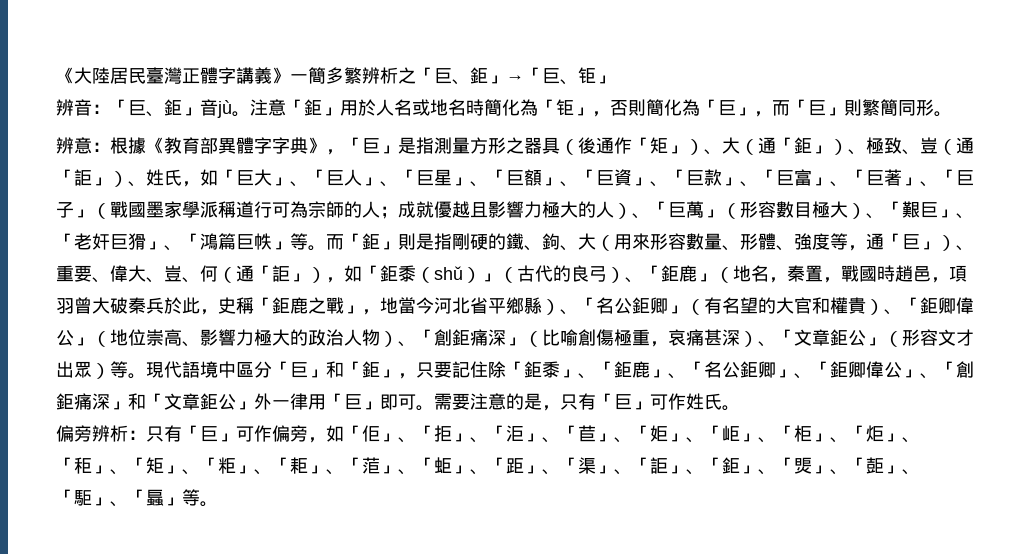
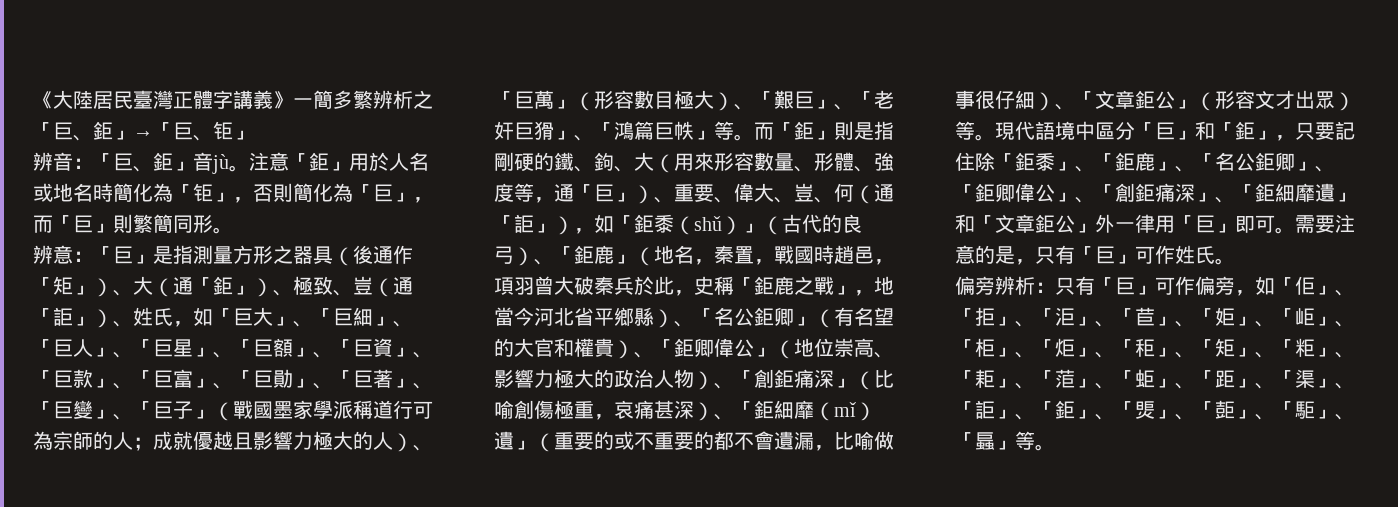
- 根據《教育部異體字字典》，「巨」是指測量方形之器具（後通作「矩」）、大（通「鉅」）、極致、豈（通「詎」）、姓氏，如「巨大」、「巨人」、「巨星」、「巨額」、「巨資」、「巨款」、「巨富」、「巨著」、「巨子」（戰國墨家學派稱道行可為宗師的人；
+ 「巨」是指測量方形之器具（後通作「矩」）、大（通「鉅」）、極致、豈（通「詎」）、姓氏，如「巨大」、「巨細」、「巨人」、「巨星」、「巨額」、「巨資」、「巨款」、「巨富」、「巨勛」、「巨著」、「巨變」、「巨子」（戰國墨家學派稱道行可為宗師的人；
- 而「鉅」則是指剛硬的鐵、鉤、大（用來形容數量、形體、強度等，通「巨」）、重要、偉大、豈、何（通「詎」），如「鉅黍（shǔ）」（古代的良弓）、「鉅鹿」（地名，秦置，戰國時趙邑，項羽曾大破秦兵於此，史稱「鉅鹿之戰」，地當今河北省平鄉縣）、「名公鉅卿」（有名望的大官和權貴）、「鉅卿偉公」（地位崇高、影響力極大的政治人物）、「創鉅痛深」（比喻創傷極重，哀痛甚深）、「文章鉅公」（形容文才出眾）等。
+ 而「鉅」則是指剛硬的鐵、鉤、大（用來形容數量、形體、強度等，通「巨」）、重要、偉大、豈、何（通「詎」），如「鉅黍（shǔ）」（古代的良弓）、「鉅鹿」（地名，秦置，戰國時趙邑，項羽曾大破秦兵於此，史稱「鉅鹿之戰」，地當今河北省平鄉縣）、「名公鉅卿」（有名望的大官和權貴）、「鉅卿偉公」（地位崇高、影響力極大的政治人物）、「創鉅痛深」（比喻創傷極重，哀痛甚深）、「鉅細靡（mǐ）遺」（重要的或不重要的都不會遺漏，比喻做事很仔細）、「文章鉅公」（形容文才出眾）等。
- 現代語境中區分「巨」和「鉅」，只要記住除「鉅黍」、「鉅鹿」、「名公鉅卿」、「鉅卿偉公」、「創鉅痛深」和「文章鉅公」外一律用「巨」即可。
+ 現代語境中區分「巨」和「鉅」，只要記住除「鉅黍」、「鉅鹿」、「名公鉅卿」、「鉅卿偉公」、「創鉅痛深」、「鉅細靡遺」和「文章鉅公」外一律用「巨」即可。

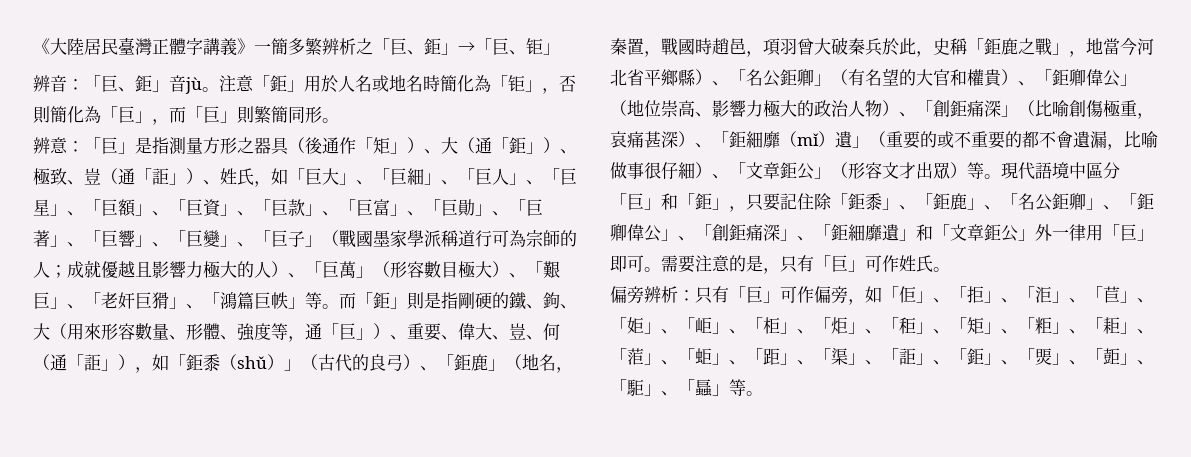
- 「巨」是指測量方形之器具（後通作「矩」）、大（通「鉅」）、極致、豈（通「詎」）、姓氏，如「巨大」、「巨細」、「巨人」、「巨星」、「巨額」、「巨資」、「巨款」、「巨富」、「巨勛」、「巨著」、「巨變」、「巨子」（戰國墨家學派稱道行可為宗師的人；
+ 「巨」是指測量方形之器具（後通作「矩」）、大（通「鉅」）、極致、豈（通「詎」）、姓氏，如「巨大」、「巨細」、「巨人」、「巨星」、「巨額」、「巨資」、「巨款」、「巨富」、「巨勛」、「巨著」、「巨響」、「巨變」、「巨子」（戰國墨家學派稱道行可為宗師的人；

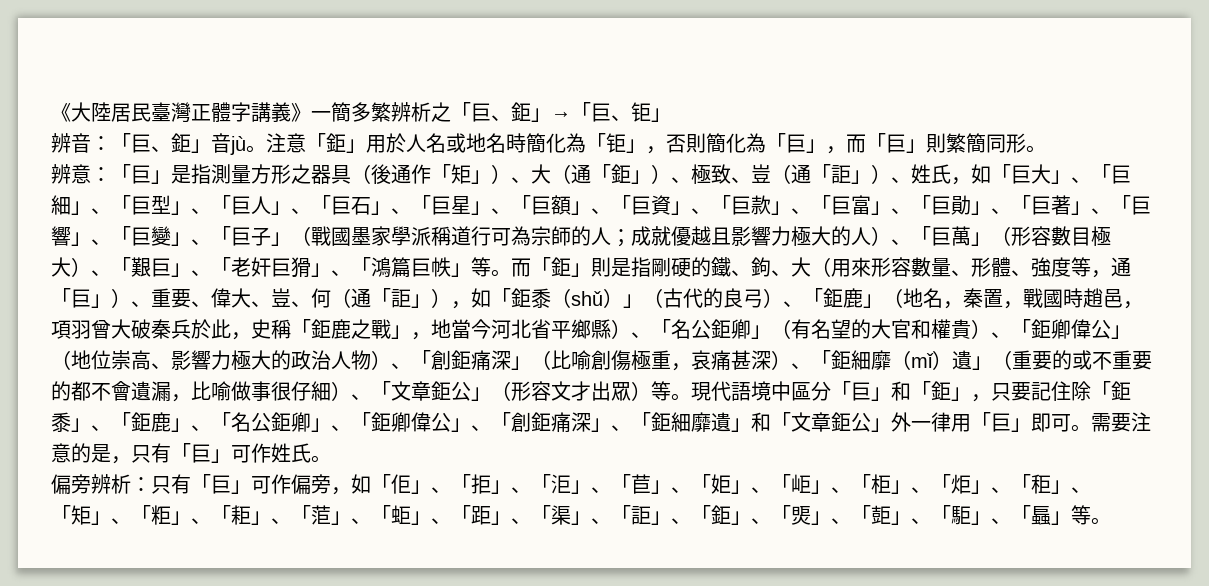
- 「巨」是指測量方形之器具（後通作「矩」）、大（通「鉅」）、極致、豈（通「詎」）、姓氏，如「巨大」、「巨細」、「巨人」、「巨星」、「巨額」、「巨資」、「巨款」、「巨富」、「巨勛」、「巨著」、「巨響」、「巨變」、「巨子」（戰國墨家學派稱道行可為宗師的人；
+ 「巨」是指測量方形之器具（後通作「矩」）、大（通「鉅」）、極致、豈（通「詎」）、姓氏，如「巨大」、「巨細」、「巨型」、「巨人」、「巨石」、「巨星」、「巨額」、「巨資」、「巨款」、「巨富」、「巨勛」、「巨著」、「巨響」、「巨變」、「巨子」（戰國墨家學派稱道行可為宗師的人；

